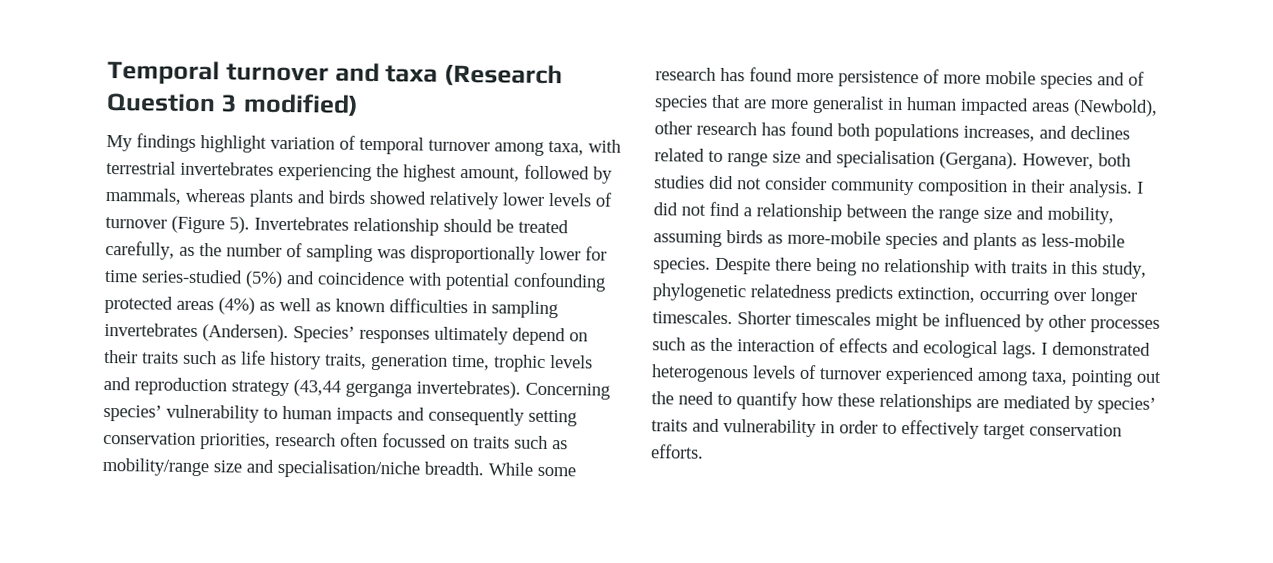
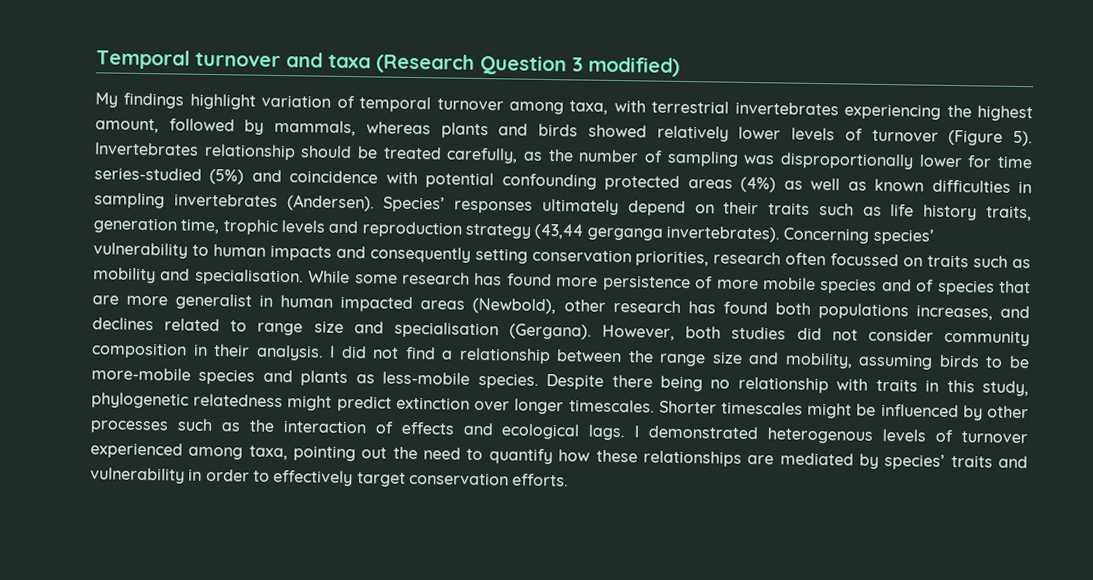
- Concerning species’ vulnerability to human impacts and consequently setting conservation priorities, research often focussed on traits such as mobility/range size and specialisation/niche breadth.
+ Concerning species’ vulnerability to human impacts and consequently setting conservation priorities, research often focussed on traits such as mobility and specialisation.
- I did not find a relationship between the range size and mobility, assuming birds as more-mobile species and plants as less-mobile species.
+ I did not find a relationship between the range size and mobility, assuming birds to be more-mobile species and plants as less-mobile species.
- Despite there being no relationship with traits in this study, phylogenetic relatedness predicts extinction, occurring over longer timescales.
+ Despite there being no relationship with traits in this study, phylogenetic relatedness might predict extinction over longer timescales.

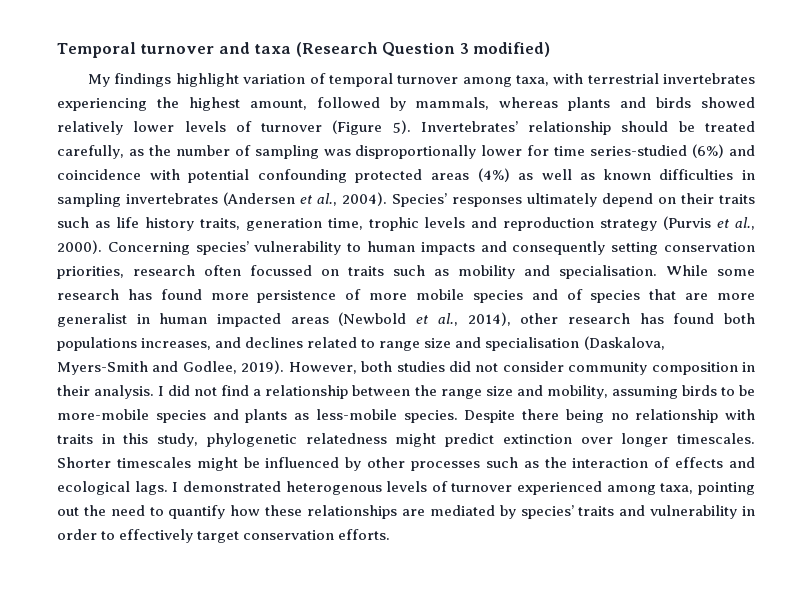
- Invertebrates relationship should be treated carefully, as the number of sampling was disproportionally lower for time series-studied (5%) and coincidence with potential confounding protected areas (4%) as well as known difficulties in sampling invertebrates (Andersen).
+ Invertebrates’ relationship should be treated carefully, as the number of sampling was disproportionally lower for time series-studied (6%) and coincidence with potential confounding protected areas (4%) as well as known difficulties in sampling invertebrates (Andersen et al., 2004).
- Species’ responses ultimately depend on their traits such as life history traits, generation time, trophic levels and reproduction strategy (43,44 gerganga invertebrates).
+ Species’ responses ultimately depend on their traits such as life history traits, generation time, trophic levels and reproduction strategy (Purvis et al., 2000).
- While some research has found more persistence of more mobile species and of species that are more generalist in human impacted areas (Newbold), other research has found both populations increases, and declines related to range size and specialisation (Gergana).
+ While some research has found more persistence of more mobile species and of species that are more generalist in human impacted areas (Newbold et al., 2014), other research has found both populations increases, and declines related to range size and specialisation (Daskalova, Myers-Smith and Godlee, 2019).

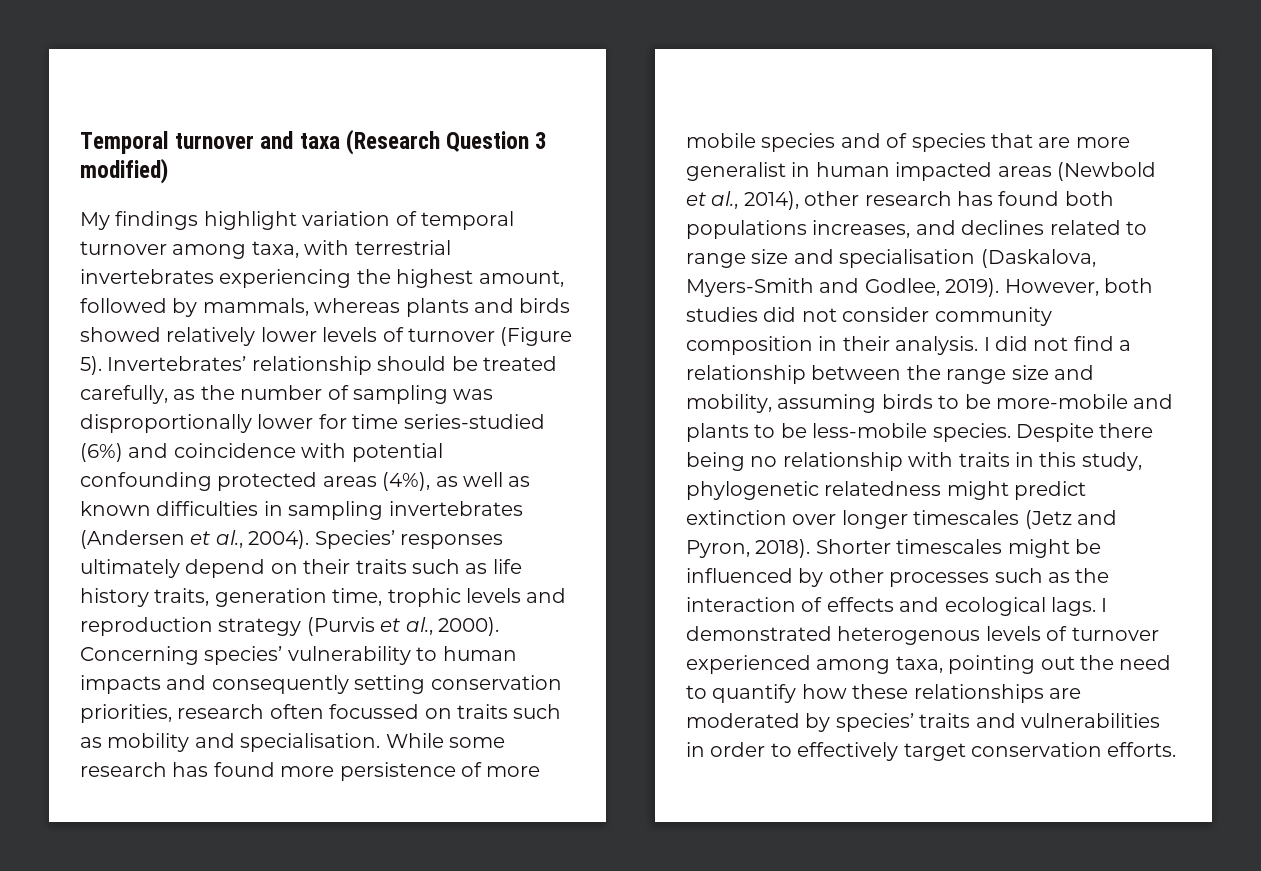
- Invertebrates’ relationship should be treated carefully, as the number of sampling was disproportionally lower for time series-studied (6%) and coincidence with potential confounding protected areas (4%) as well as known difficulties in sampling invertebrates (Andersen et al., 2004).
+ Invertebrates’ relationship should be treated carefully, as the number of sampling was disproportionally lower for time series-studied (6%) and coincidence with potential confounding protected areas (4%), as well as known difficulties in sampling invertebrates (Andersen et al., 2004).
- I did not find a relationship between the range size and mobility, assuming birds to be more-mobile species and plants as less-mobile species.
+ I did not find a relationship between the range size and mobility, assuming birds to be more-mobile and plants to be less-mobile species.
- Despite there being no relationship with traits in this study, phylogenetic relatedness might predict extinction over longer timescales.
+ Despite there being no relationship with traits in this study, phylogenetic relatedness might predict extinction over longer timescales (Jetz and Pyron, 2018).
- I demonstrated heterogenous levels of turnover experienced among taxa, pointing out the need to quantify how these relationships are mediated by species’ traits and vulnerability in order to effectively target conservation efforts.
+ I demonstrated heterogenous levels of turnover experienced among taxa, pointing out the need to quantify how these relationships are moderated by species’ traits and vulnerabilities in order to effectively target conservation efforts.

